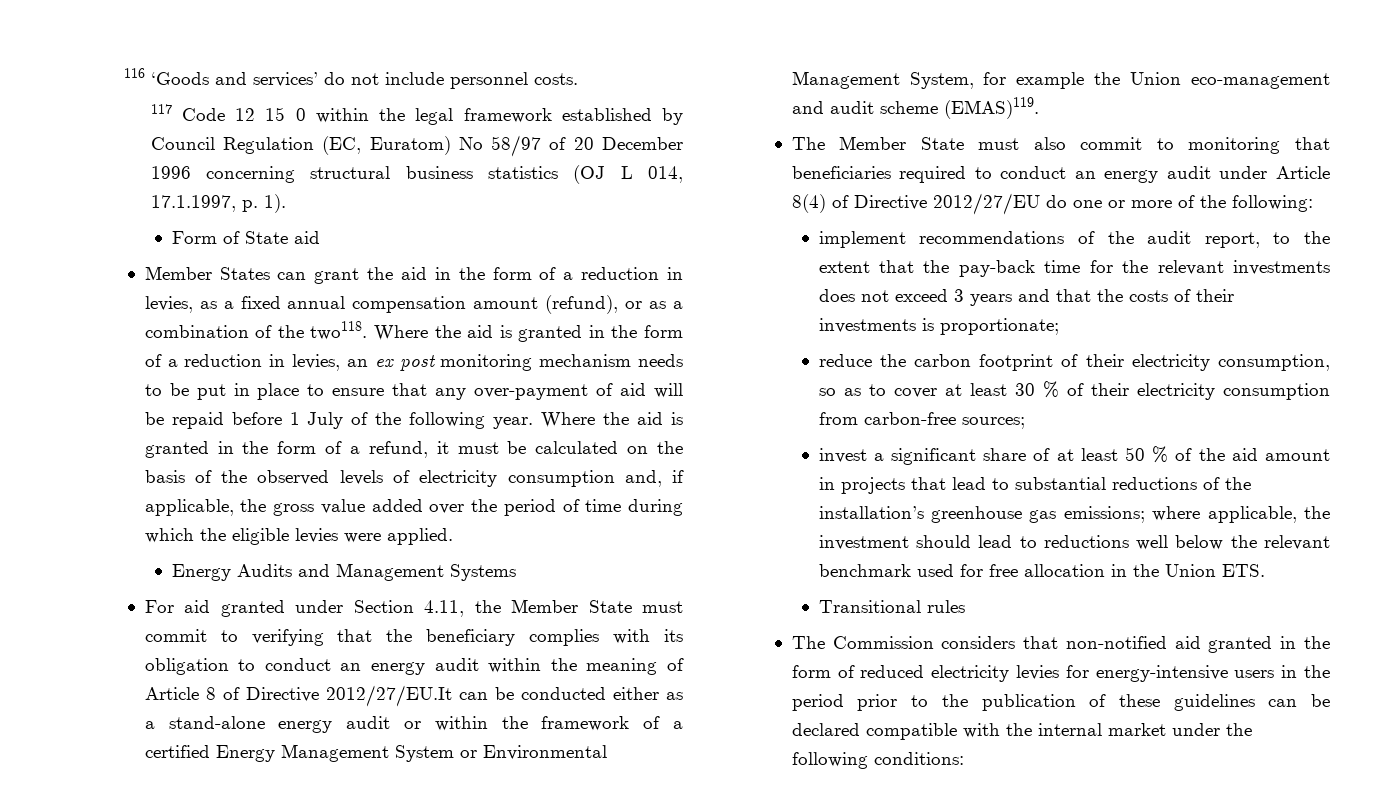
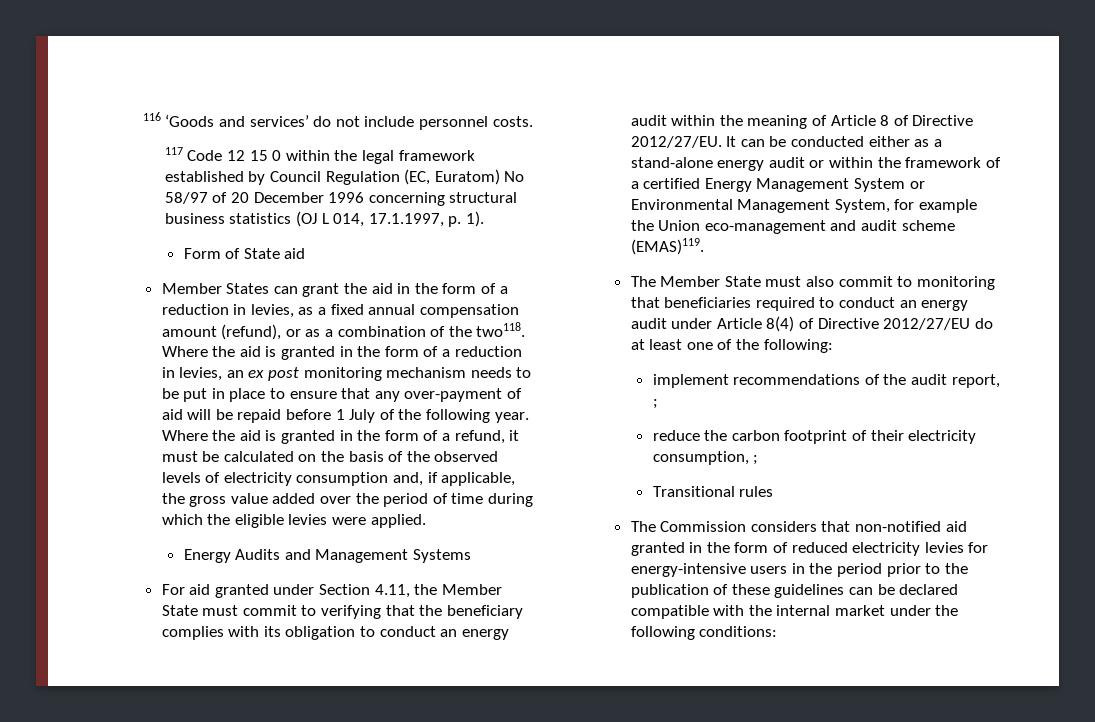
- For aid granted under Section 4.11, the Member State must commit to verifying that the beneficiary complies with its obligation to conduct an energy audit within the meaning of Article 8 of Directive 2012/27/EU.It can be conducted either as a stand-alone energy audit or within the framework of a certified Energy Management System or Environmental Management System, for example the Union eco-management and audit scheme (EMAS)119.
+ For aid granted under Section 4.11, the Member State must commit to verifying that the beneficiary complies with its obligation to conduct an energy audit within the meaning of Article 8 of Directive 2012/27/EU. It can be conducted either as a stand-alone energy audit or within the framework of a certified Energy Management System or Environmental Management System, for example the Union eco-management and audit scheme (EMAS)119.
- The Member State must also commit to monitoring that beneficiaries required to conduct an energy audit under Article 8(4) of Directive 2012/27/EU do one or more of the following:
+ The Member State must also commit to monitoring that beneficiaries required to conduct an energy audit under Article 8(4) of Directive 2012/27/EU do at least one of the following:
- implement recommendations of the audit report, to the extent that the pay-back time for the relevant investments does not exceed 3 years and that the costs of their investments is proportionate;
+ implement recommendations of the audit report, ;
- reduce the carbon footprint of their electricity consumption, so as to cover at least 30 % of their electricity consumption from carbon-free sources;
- invest a significant share of at least 50 % of the aid amount in projects that lead to substantial reductions of the installation’s greenhouse gas emissions; where applicable, the investment should lead to reductions well below the relevant benchmark used for free allocation in the Union ETS.
+ reduce the carbon footprint of their electricity consumption, ;

